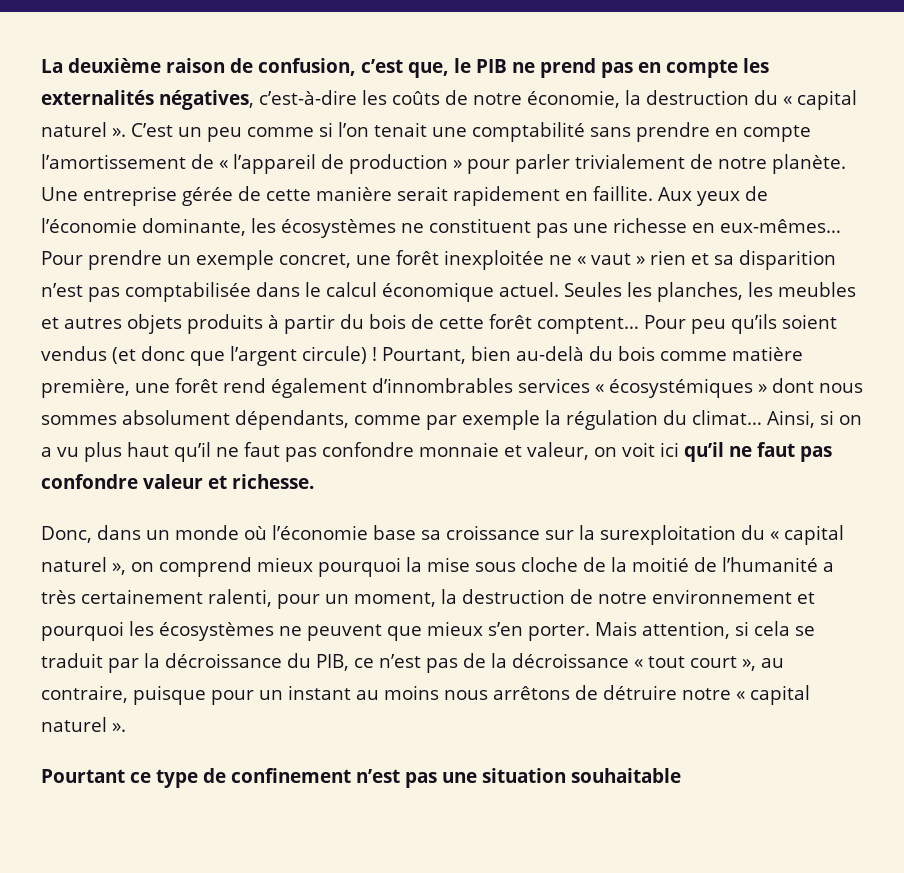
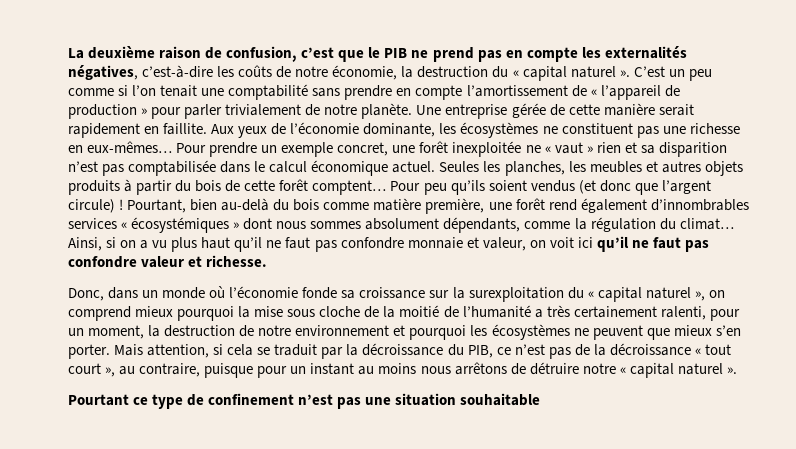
- La deuxième raison de confusion, c’est que, le PIB ne prend pas en compte les externalités négatives, c’est-à-dire les coûts de notre économie, la destruction du « capital naturel ».
+ La deuxième raison de confusion, c’est que le PIB ne prend pas en compte les externalités négatives, c’est-à-dire les coûts de notre économie, la destruction du « capital naturel ».
- Pourtant, bien au-delà du bois comme matière première, une forêt rend également d’innombrables services « écosystémiques » dont nous sommes absolument dépendants, comme par exemple la régulation du climat…
+ Pourtant, bien au-delà du bois comme matière première, une forêt rend également d’innombrables services « écosystémiques » dont nous sommes absolument dépendants, comme la régulation du climat…
- Donc, dans un monde où l’économie base sa croissance sur la surexploitation du « capital naturel », on comprend mieux pourquoi la mise sous cloche de la moitié de l’humanité a très certainement ralenti, pour un moment, la destruction de notre environnement et pourquoi les écosystèmes ne peuvent que mieux s’en porter.
+ Donc, dans un monde où l’économie fonde sa croissance sur la surexploitation du « capital naturel », on comprend mieux pourquoi la mise sous cloche de la moitié de l’humanité a très certainement ralenti, pour un moment, la destruction de notre environnement et pourquoi les écosystèmes ne peuvent que mieux s’en porter.

